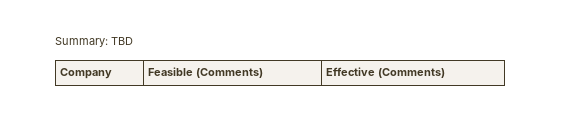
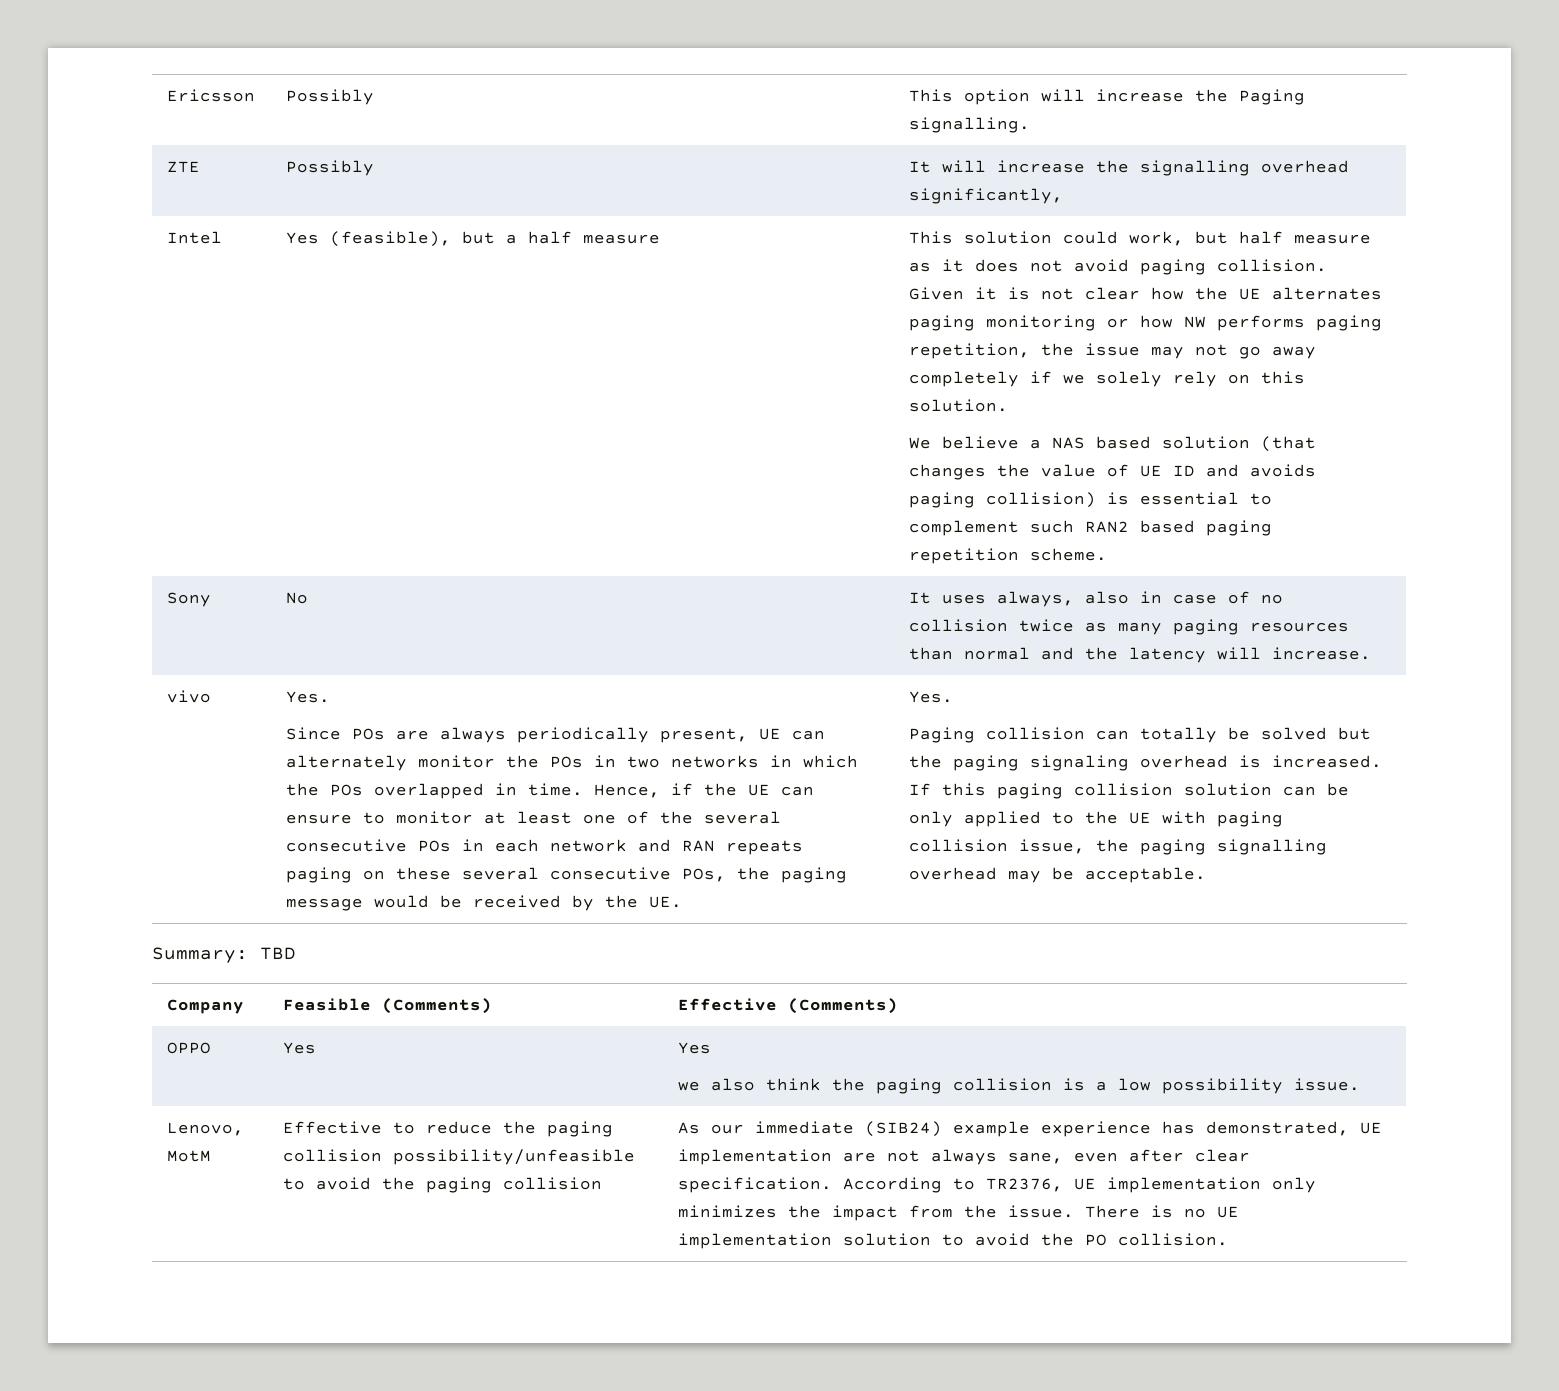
+ Ericsson | Possibly | This option will increase the Paging signalling.
+ ZTE | Possibly | It will increase the signalling overhead significantly,
+ Intel | Yes (feasible), but a half measure | This solution could work, but half measure as it does not avoid paging collision. Given it is not clear how the UE alternates paging monitoring or how NW performs paging repetition, the issue may not go away completely if we solely rely on this solution.
+ We believe a NAS based solution (that changes the value of UE ID and avoids paging collision) is essential to complement such RAN2 based paging repetition scheme.
+ Sony | No | It uses always, also in case of no collision twice as many paging resources than normal and the latency will increase.
+ vivo | Yes.
+ Since POs are always periodically present, UE can alternately monitor the POs in two networks in which the POs overlapped in time. Hence, if the UE can ensure to monitor at least one of the several consecutive POs in each network and RAN repeats paging on these several consecutive POs, the paging message would be received by the UE. | Yes.
+ Paging collision can totally be solved but the paging signaling overhead is increased. If this paging collision solution can be only applied to the UE with paging collision issue, the paging signalling overhead may be acceptable.
+ OPPO | Yes | Yes
+ we also think the paging collision is a low possibility issue.
+ Lenovo, MotM | Effective to reduce the paging collision possibility/unfeasible to avoid the paging collision | As our immediate (SIB24) example experience has demonstrated, UE implementation are not always sane, even after clear specification. According to TR2376, UE implementation only minimizes the impact from the issue. There is no UE implementation solution to avoid the PO collision.

